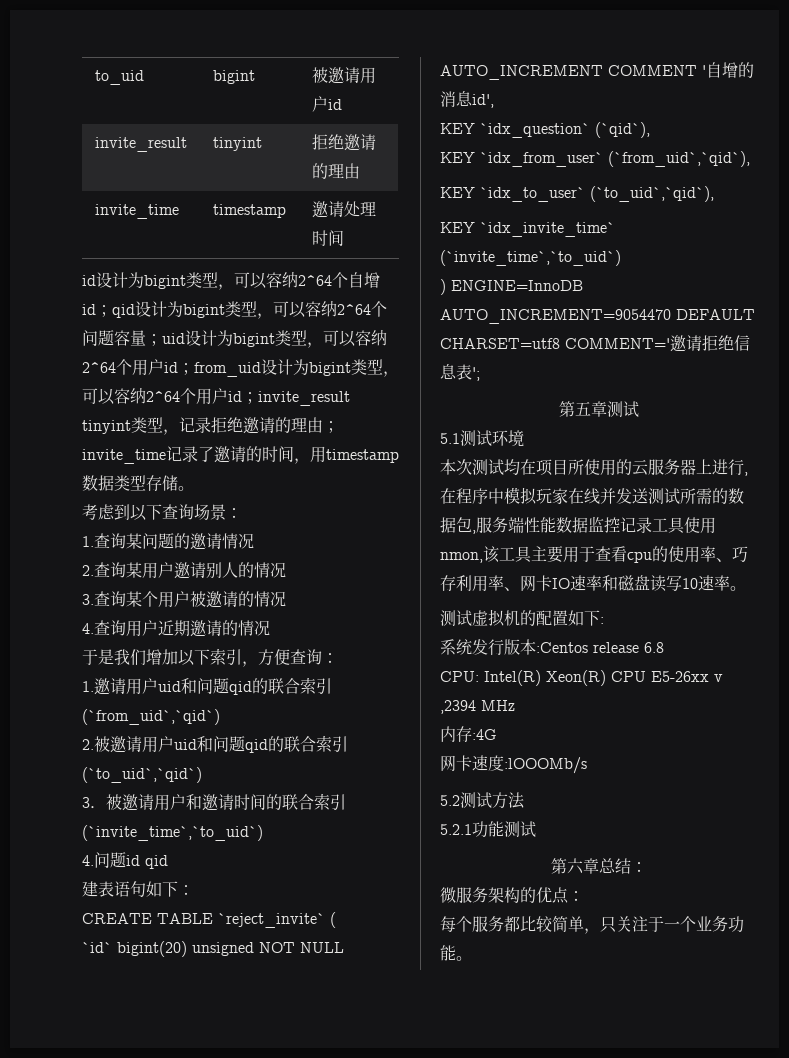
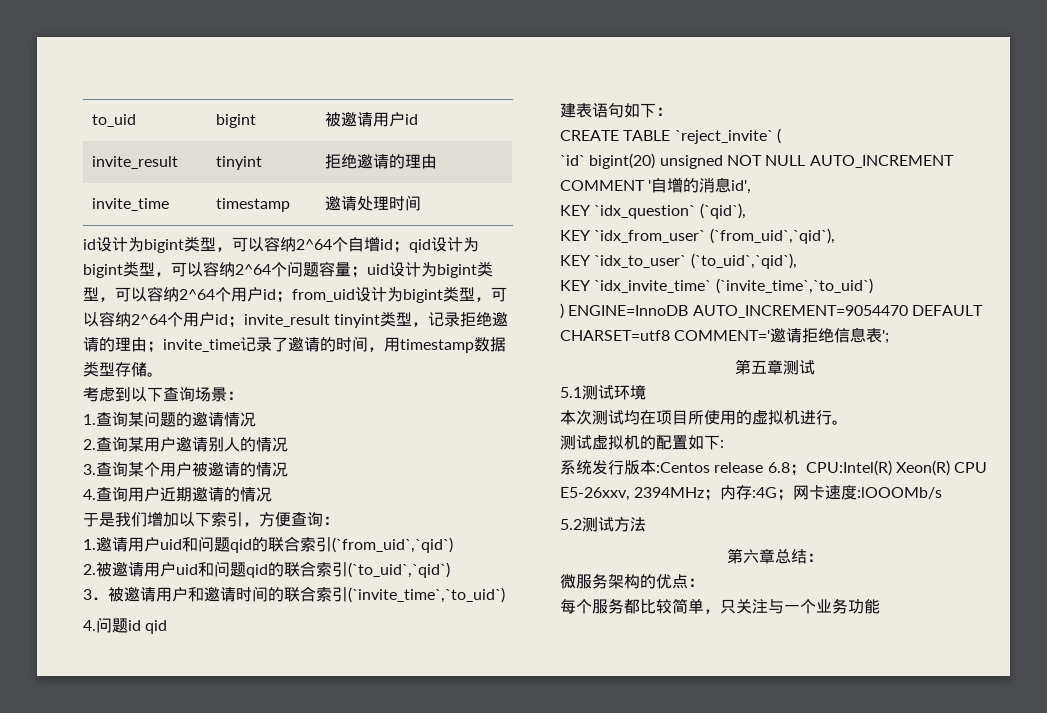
- 本次测试均在项目所使用的云服务器上进行,在程序中模拟玩家在线并发送测试所需的数据包,服务端性能数据监控记录工具使用nmon,该工具主要用于查看cpu的使用率、巧存利用率、网卡IO速率和磁盘读写10速率。
+ 本次测试均在项目所使用的虚拟机进行。
- 系统发行版本:Centos release 6.8
- CPU: Intel(R) Xeon(R) CPU E5-26xx v ,2394 MHz
- 内存:4G
- 网卡速度:lOOOMb/s
+ 系统发行版本:Centos release 6.8；CPU:Intel(R) Xeon(R) CPU E5-26xxv, 2394MHz；内存:4G；网卡速度:lOOOMb/s
- 5.2.1功能测试
- 每个服务都比较简单，只关注于一个业务功能。
+ 每个服务都比较简单，只关注与一个业务功能

